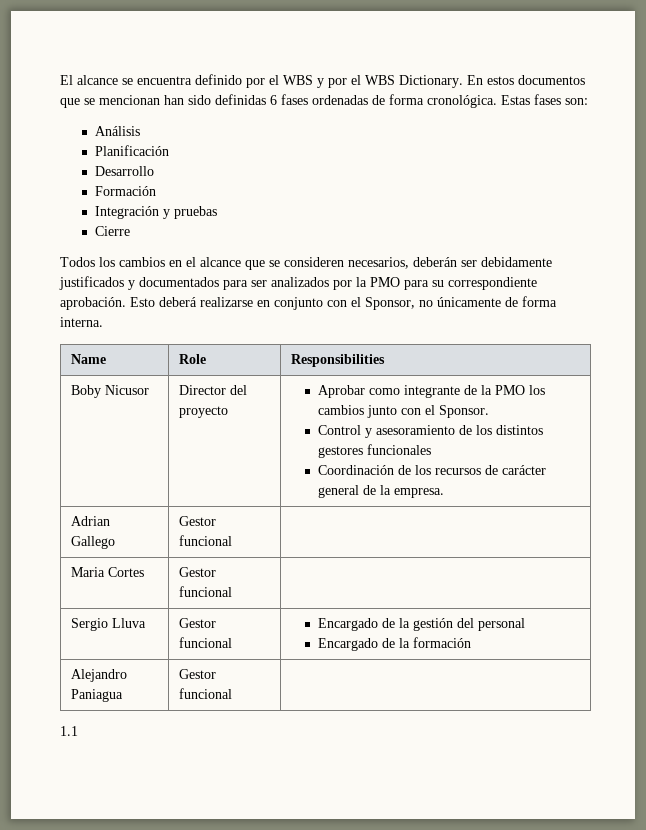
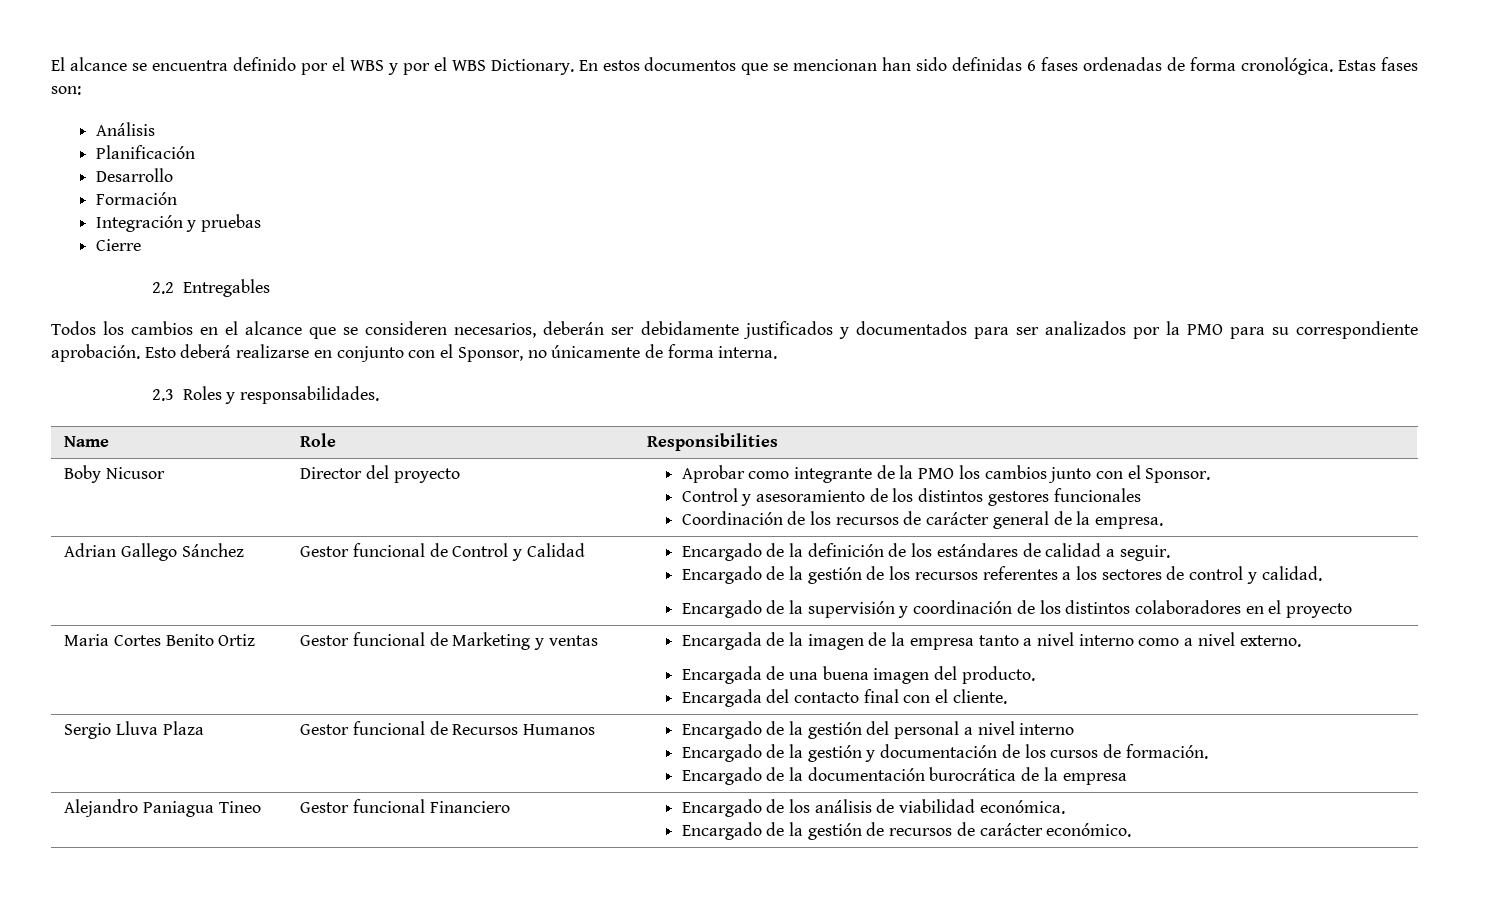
+ 2.2 Entregables
+ 2.3 Roles y responsabilidades.
- Adrian Gallego | Gestor funcional
+ Adrian Gallego Sánchez | Gestor funcional de Control y Calidad | Encargado de la definición de los estándares de calidad a seguir.
+ Encargado de la gestión de los recursos referentes a los sectores de control y calidad.
+ Encargado de la supervisión y coordinación de los distintos colaboradores en el proyecto
- Maria Cortes | Gestor funcional |
+ Maria Cortes Benito Ortiz | Gestor funcional de Marketing y ventas | Encargada de la imagen de la empresa tanto a nivel interno como a nivel externo.
+ Encargada de una buena imagen del producto.
+ Encargada del contacto final con el cliente.
- Sergio Lluva | Gestor funcional | Encargado de la gestión del personal
- Encargado de la formación
+ Sergio Lluva Plaza | Gestor funcional de Recursos Humanos | Encargado de la gestión del personal a nivel interno
+ Encargado de la gestión y documentación de los cursos de formación.
+ Encargado de la documentación burocrática de la empresa
- Alejandro Paniagua | Gestor funcional |
- 1.1
+ Alejandro Paniagua Tineo | Gestor funcional Financiero | Encargado de los análisis de viabilidad económica.
+ Encargado de la gestión de recursos de carácter económico.

